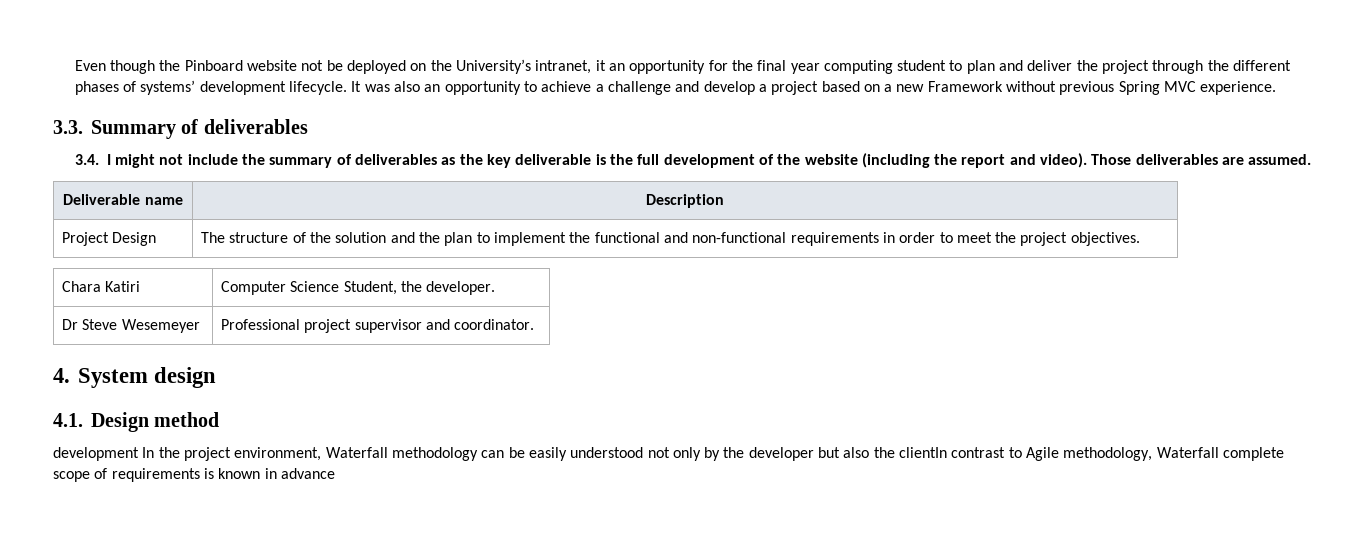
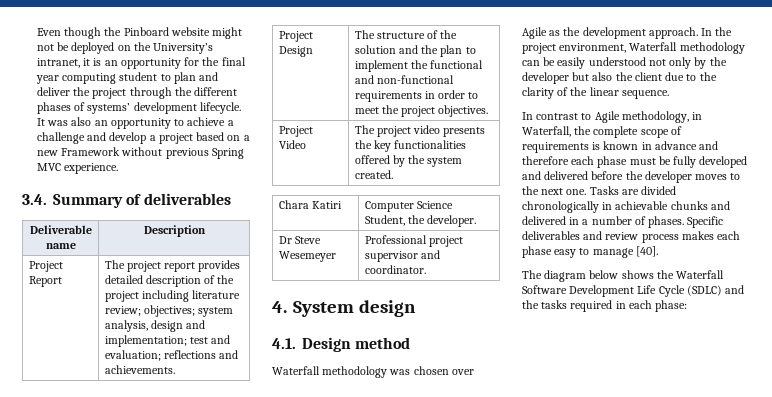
- Even though the Pinboard website not be deployed on the University’s intranet, it an opportunity for the final year computing student to plan and deliver the project through the different phases of systems’ development lifecycle.
+ Even though the Pinboard website might not be deployed on the University’s intranet, it is an opportunity for the final year computing student to plan and deliver the project through the different phases of systems’ development lifecycle.
- 3.3. Summary of deliverables
+ 3.4. Summary of deliverables
- 3.4. I might not include the summary of deliverables as the key deliverable is the full development of the website (including the report and video). Those deliverables are assumed.
  Deliverable name | Description
+ Project Report | The project report provides detailed description of the project including literature review; objectives; system analysis, design and implementation; test and evaluation; reflections and achievements.
+ Project Video | The project video presents the key functionalities offered by the system created.
- development In the project environment, Waterfall methodology can be easily understood not only by the developer but also the clientIn contrast to Agile methodology, Waterfall complete scope of requirements is known in advance
+ Waterfall methodology was chosen over Agile as the development approach. In the project environment, Waterfall methodology can be easily understood not only by the developer but also the client due to the clarity of the linear sequence.
+ In contrast to Agile methodology, in Waterfall, the complete scope of requirements is known in advance and therefore each phase must be fully developed and delivered before the developer moves to the next one. Tasks are divided chronologically in achievable chunks and delivered in a number of phases. Specific deliverables and review process makes each phase easy to manage [40].
+ The diagram below shows the Waterfall Software Development Life Cycle (SDLC) and the tasks required in each phase:

